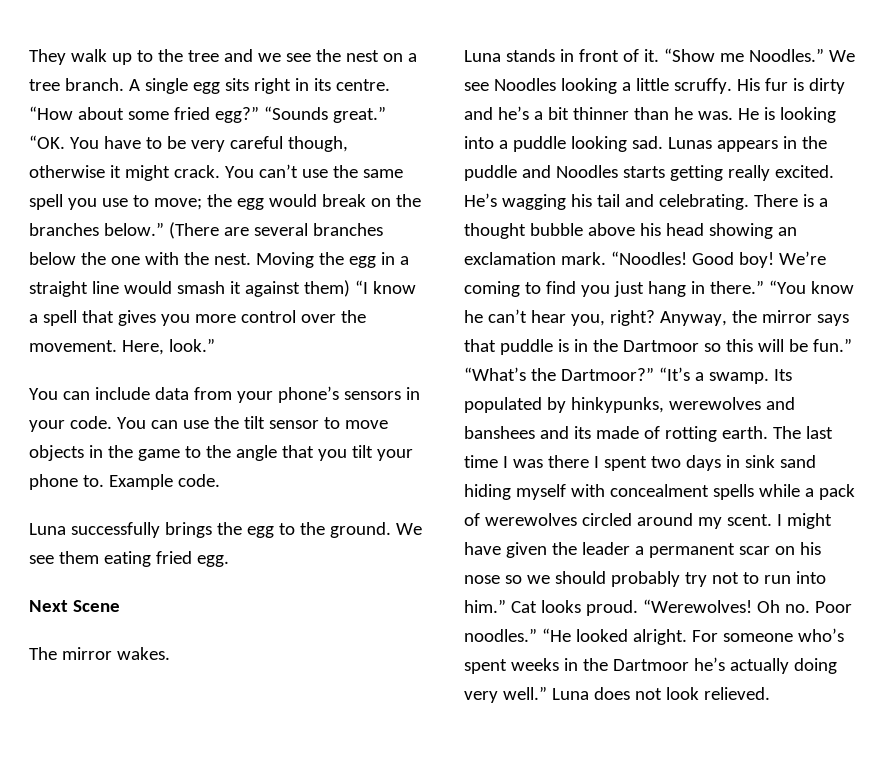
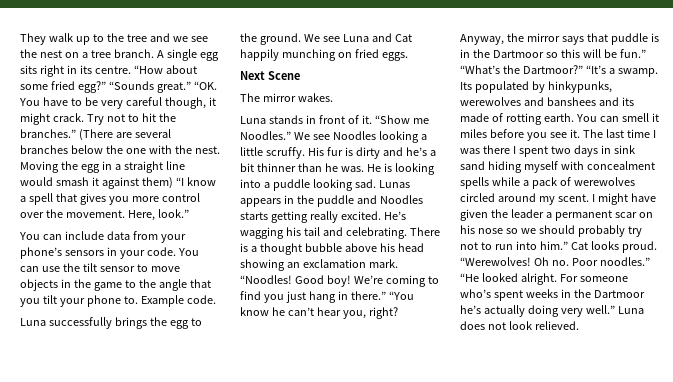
- “OK. You have to be very careful though, otherwise it might crack.
+ “OK. You have to be very careful though, it might crack.
- You can’t use the same spell you use to move; the egg would break on the branches below.”
+ Try not to hit the branches.”
- We see them eating fried egg.
+ We see Luna and Cat happily munching on fried eggs.
+ You can smell it miles before you see it.

